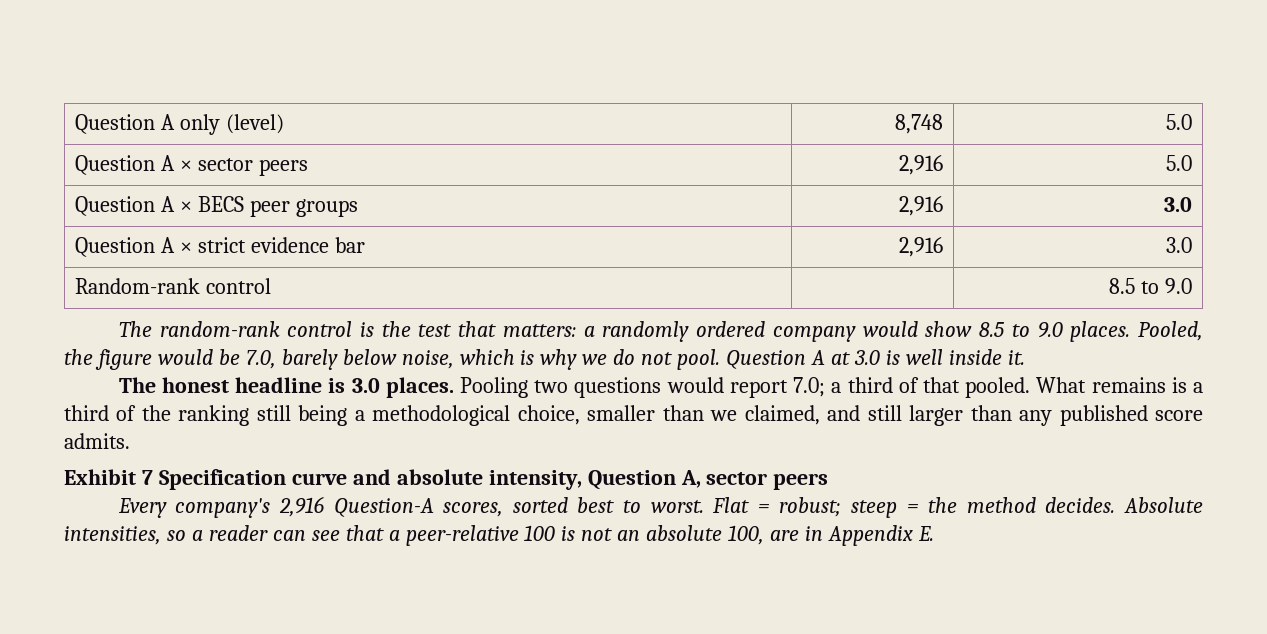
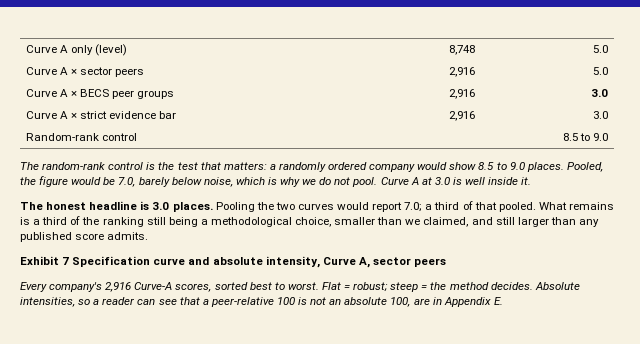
- Question A only (level) | 8,748 | 5.0
+ Curve A only (level) | 8,748 | 5.0
- Question A × sector peers | 2,916 | 5.0
+ Curve A × sector peers | 2,916 | 5.0
- Question A × BECS peer groups | 2,916 | 3.0
+ Curve A × BECS peer groups | 2,916 | 3.0
- Question A × strict evidence bar | 2,916 | 3.0
+ Curve A × strict evidence bar | 2,916 | 3.0
- Question A at 3.0 is well inside it.
+ Curve A at 3.0 is well inside it.
- Pooling two questions would report 7.0; a third of that pooled.
+ Pooling the two curves would report 7.0; a third of that pooled.
- Exhibit 7 Specification curve and absolute intensity, Question A, sector peers
+ Exhibit 7 Specification curve and absolute intensity, Curve A, sector peers
- Every company's 2,916 Question-A scores, sorted best to worst.
+ Every company's 2,916 Curve-A scores, sorted best to worst.

